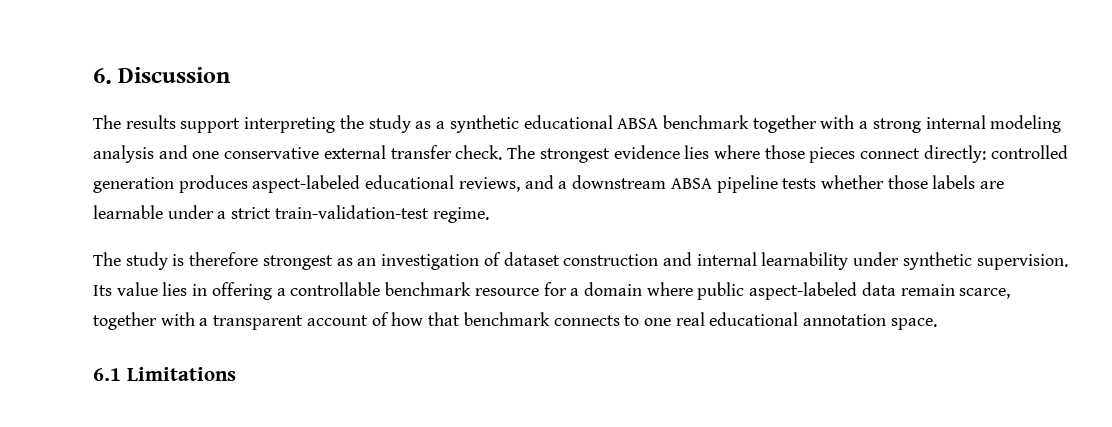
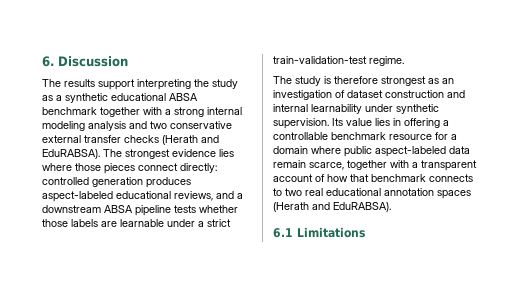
- The results support interpreting the study as a synthetic educational ABSA benchmark together with a strong internal modeling analysis and one conservative external transfer check.
+ The results support interpreting the study as a synthetic educational ABSA benchmark together with a strong internal modeling analysis and two conservative external transfer checks (Herath and EduRABSA).
- Its value lies in offering a controllable benchmark resource for a domain where public aspect-labeled data remain scarce, together with a transparent account of how that benchmark connects to one real educational annotation space.
+ Its value lies in offering a controllable benchmark resource for a domain where public aspect-labeled data remain scarce, together with a transparent account of how that benchmark connects to two real educational annotation spaces (Herath and EduRABSA).

